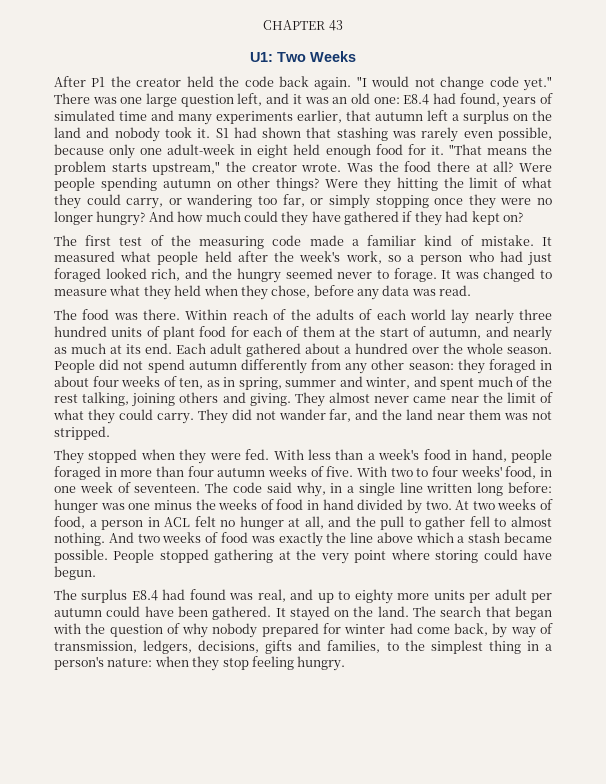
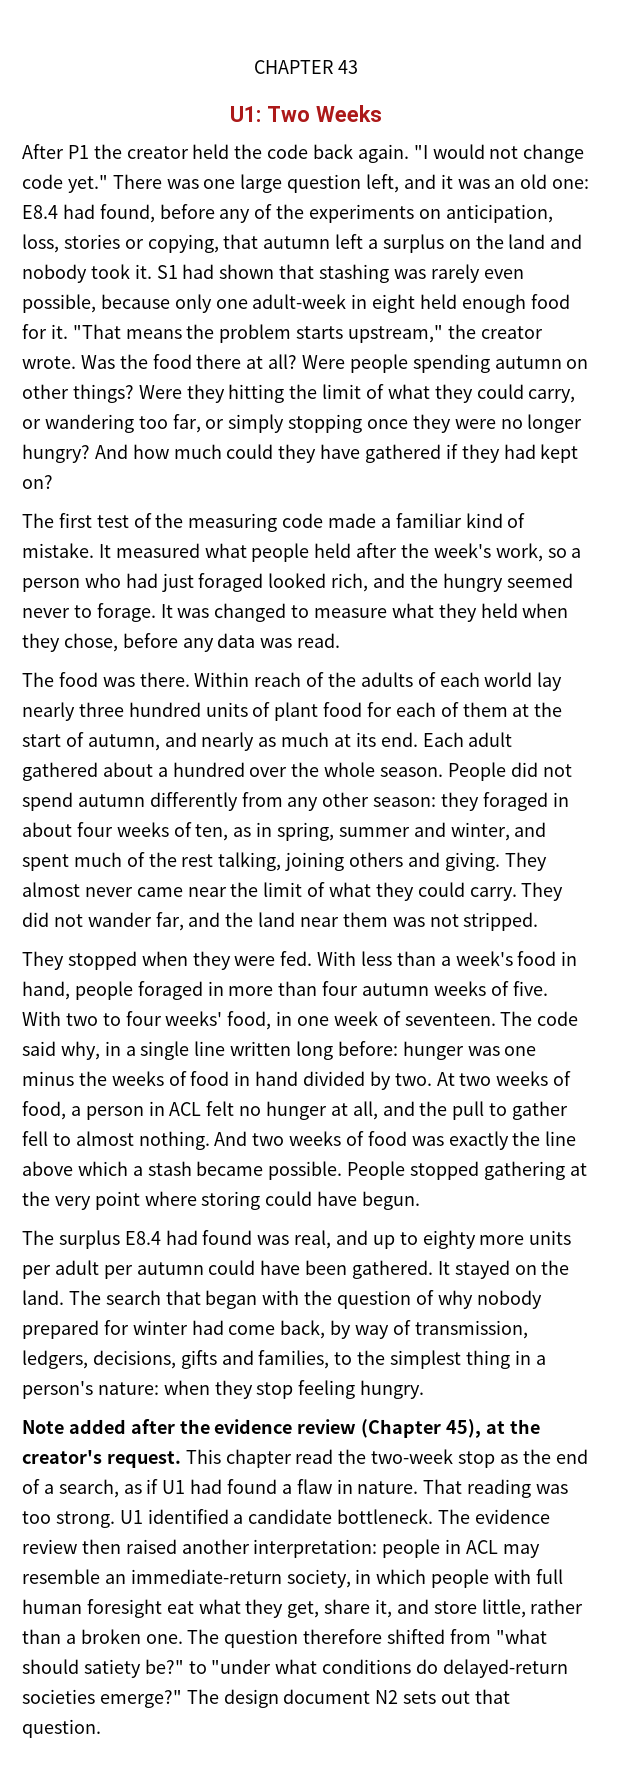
- There was one large question left, and it was an old one: E8.4 had found, years of simulated time and many experiments earlier, that autumn left a surplus on the land and nobody took it.
+ There was one large question left, and it was an old one: E8.4 had found, before any of the experiments on anticipation, loss, stories or copying, that autumn left a surplus on the land and nobody took it.
+ Note added after the evidence review (Chapter 45), at the creator's request. This chapter read the two-week stop as the end of a search, as if U1 had found a flaw in nature. That reading was too strong. U1 identified a candidate bottleneck. The evidence review then raised another interpretation: people in ACL may resemble an immediate-return society, in which people with full human foresight eat what they get, share it, and store little, rather than a broken one. The question therefore shifted from "what should satiety be?" to "under what conditions do delayed-return societies emerge?" The design document N2 sets out that question.

